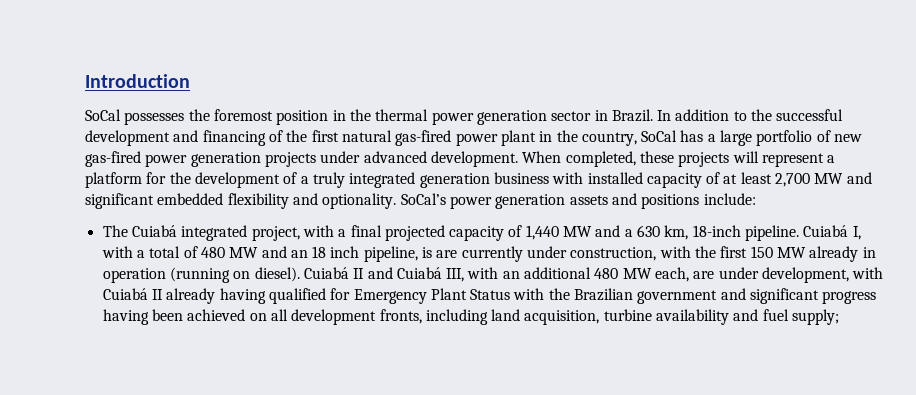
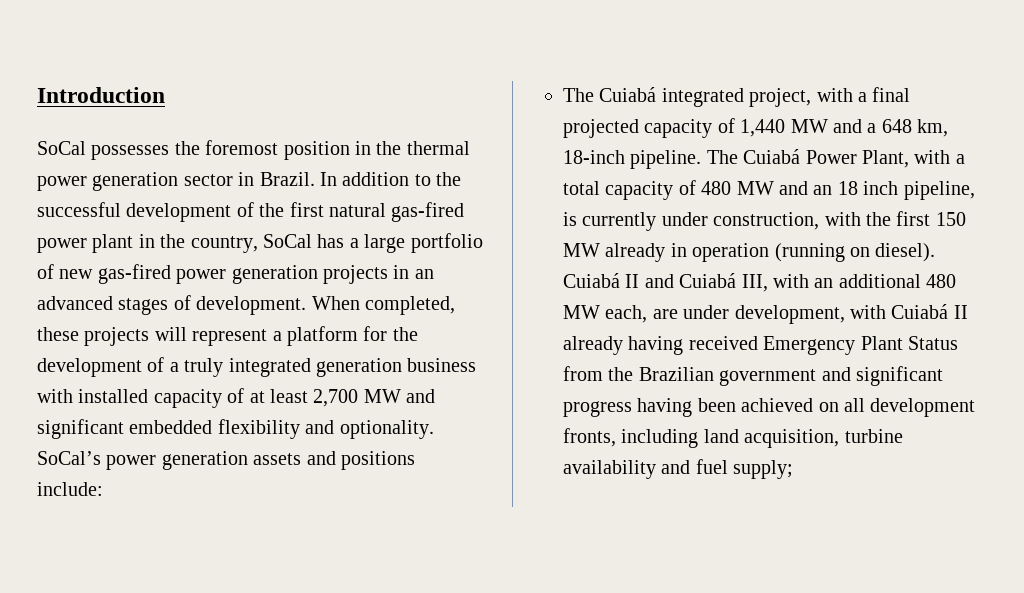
- In addition to the successful development and financing of the first natural gas-fired power plant in the country, SoCal has a large portfolio of new gas-fired power generation projects under advanced development.
+ In addition to the successful development of the first natural gas-fired power plant in the country, SoCal has a large portfolio of new gas-fired power generation projects in an advanced stages of development.
- The Cuiabá integrated project, with a final projected capacity of 1,440 MW and a 630 km, 18-inch pipeline.
+ The Cuiabá integrated project, with a final projected capacity of 1,440 MW and a 648 km, 18-inch pipeline.
- Cuiabá I, with a total of 480 MW and an 18 inch pipeline, is are currently under construction, with the first 150 MW already in operation (running on diesel).
+ The Cuiabá Power Plant, with a total capacity of 480 MW and an 18 inch pipeline, is currently under construction, with the first 150 MW already in operation (running on diesel).
- Cuiabá II and Cuiabá III, with an additional 480 MW each, are under development, with Cuiabá II already having qualified for Emergency Plant Status with the Brazilian government and significant progress having been achieved on all development fronts, including land acquisition, turbine availability and fuel supply;
+ Cuiabá II and Cuiabá III, with an additional 480 MW each, are under development, with Cuiabá II already having received Emergency Plant Status from the Brazilian government and significant progress having been achieved on all development fronts, including land acquisition, turbine availability and fuel supply;

